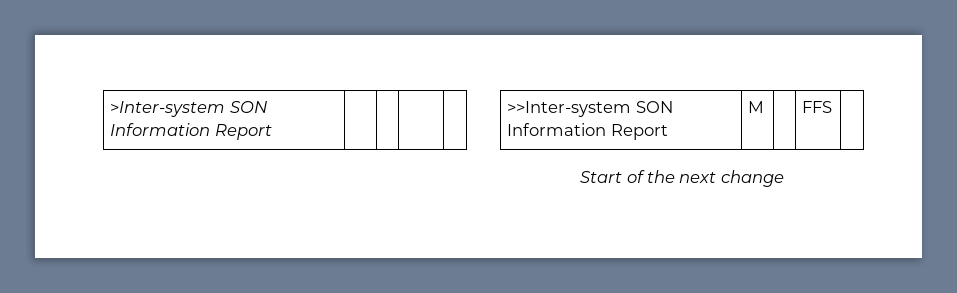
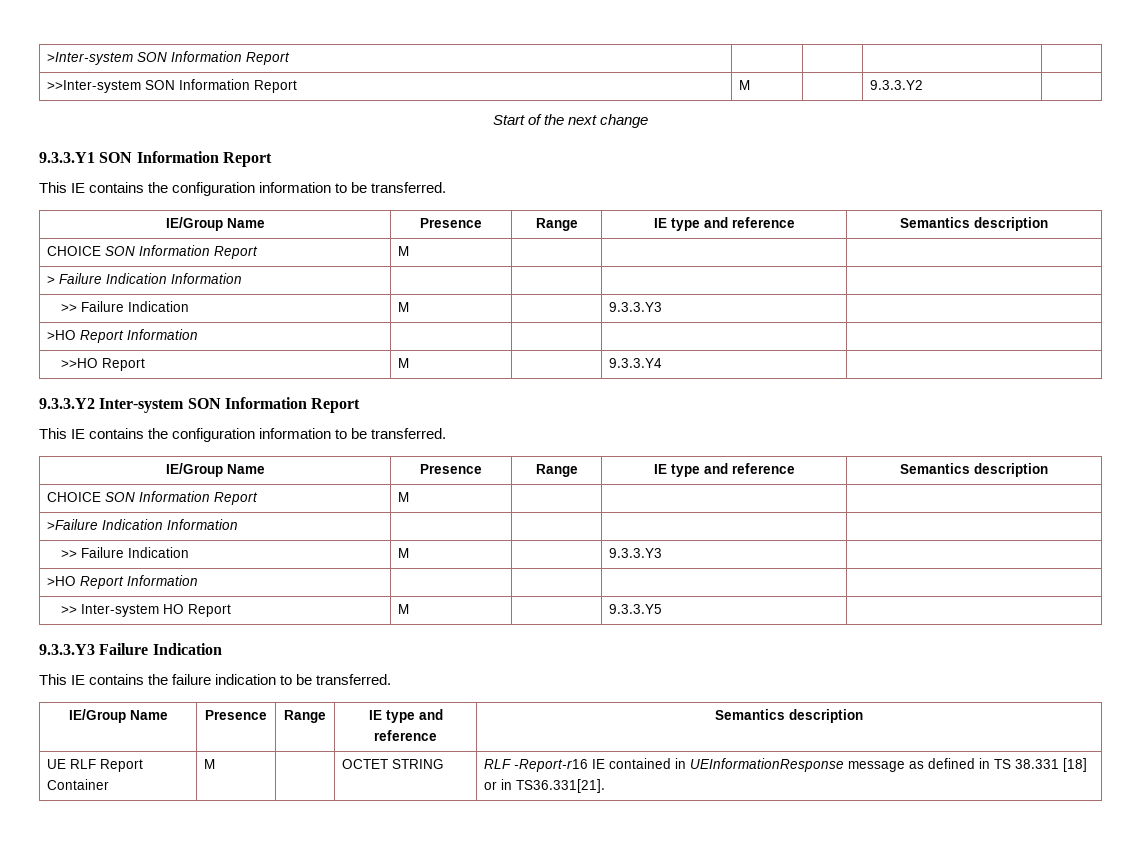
- >>Inter-system SON Information Report | M | | FFS |
+ >>Inter-system SON Information Report | M | | 9.3.3.Y2 |
+ 9.3.3.Y1 SON Information Report
+ This IE contains the configuration information to be transferred.
+ IE/Group Name | Presence | Range | IE type and reference | Semantics description
+ CHOICE SON Information Report | M | | |
+ > Failure Indication Information | | | |
+ >> Failure Indication | M | | 9.3.3.Y3 |
+ >HO Report Information | | | |
+ >>HO Report | M | | 9.3.3.Y4 |
+ 9.3.3.Y2 Inter-system SON Information Report
+ This IE contains the configuration information to be transferred.
+ IE/Group Name | Presence | Range | IE type and reference | Semantics description
+ CHOICE SON Information Report | M | | |
+ >Failure Indication Information | | | |
+ >> Failure Indication | M | | 9.3.3.Y3 |
+ >HO Report Information | | | |
+ >> Inter-system HO Report | M | | 9.3.3.Y5 |
+ 9.3.3.Y3 Failure Indication
+ This IE contains the failure indication to be transferred.
+ IE/Group Name | Presence | Range | IE type and reference | Semantics description
+ UE RLF Report Container | M | | OCTET STRING | RLF -Report-r16 IE contained in UEInformationResponse message as defined in TS 38.331 [18] or in TS36.331[21].

